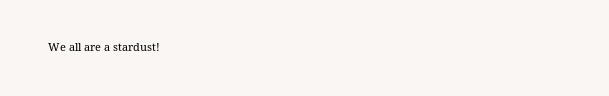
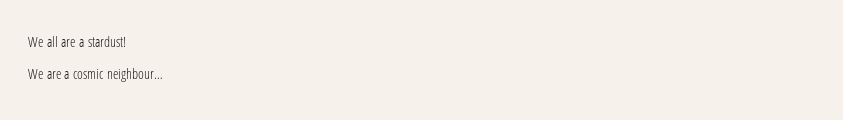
+ We are a cosmic neighbour…

